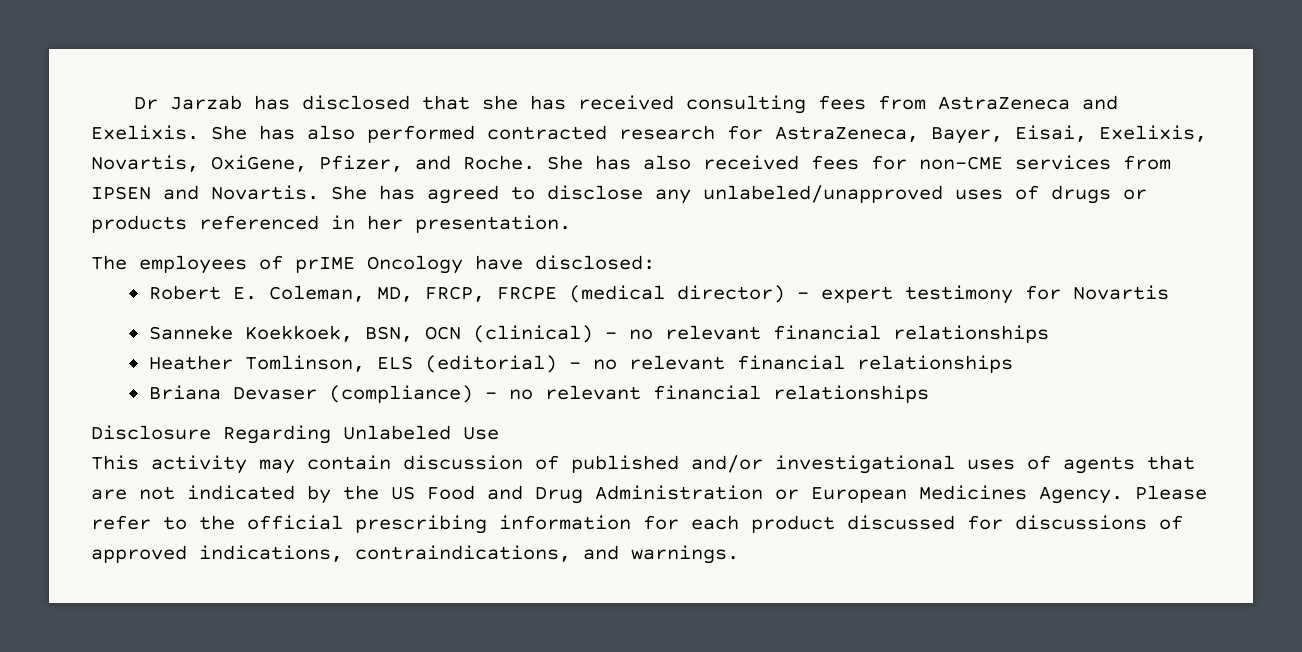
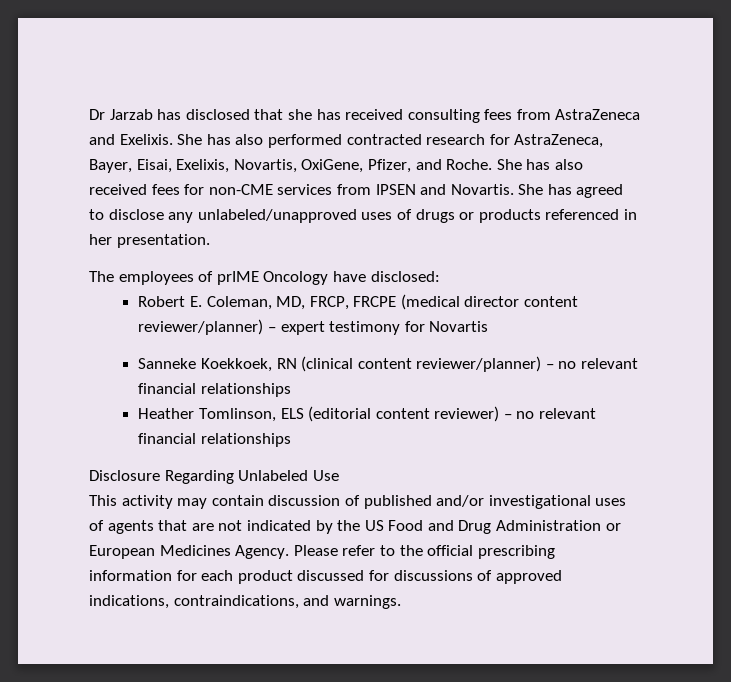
- Robert E. Coleman, MD, FRCP, FRCPE (medical director) – expert testimony for Novartis
+ Robert E. Coleman, MD, FRCP, FRCPE (medical director content reviewer/planner) – expert testimony for Novartis
- Sanneke Koekkoek, BSN, OCN (clinical) – no relevant financial relationships
+ Sanneke Koekkoek, RN (clinical content reviewer/planner) – no relevant financial relationships
- Heather Tomlinson, ELS (editorial) – no relevant financial relationships
- Briana Devaser (compliance) – no relevant financial relationships
+ Heather Tomlinson, ELS (editorial content reviewer) – no relevant financial relationships

